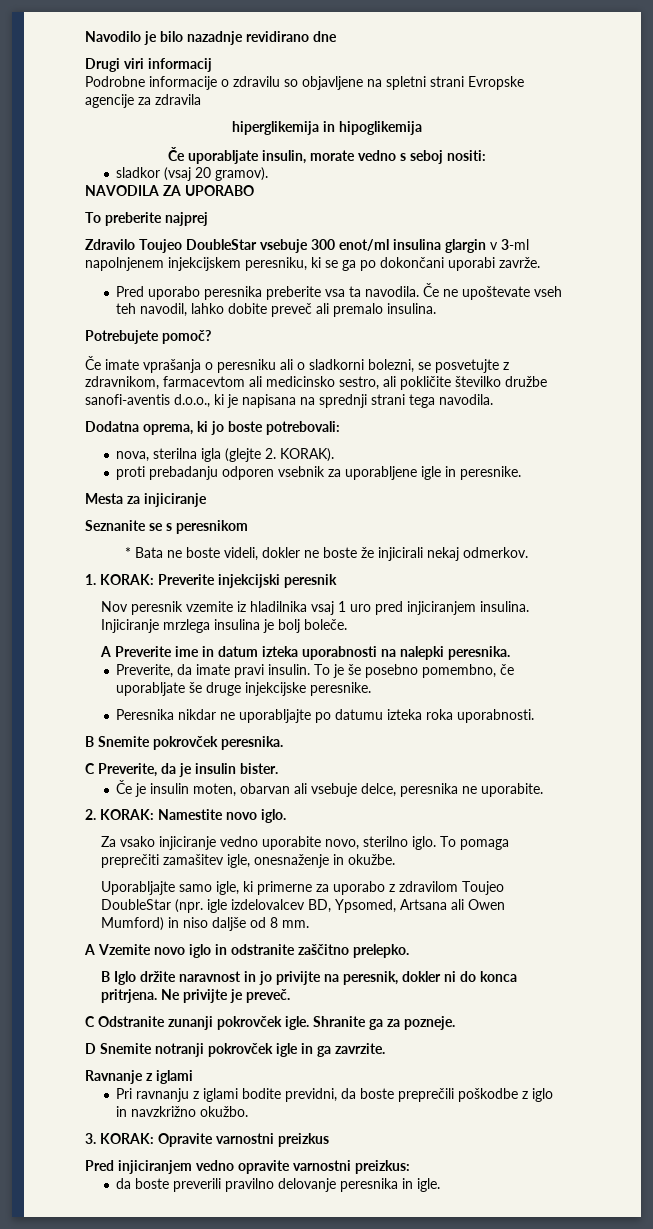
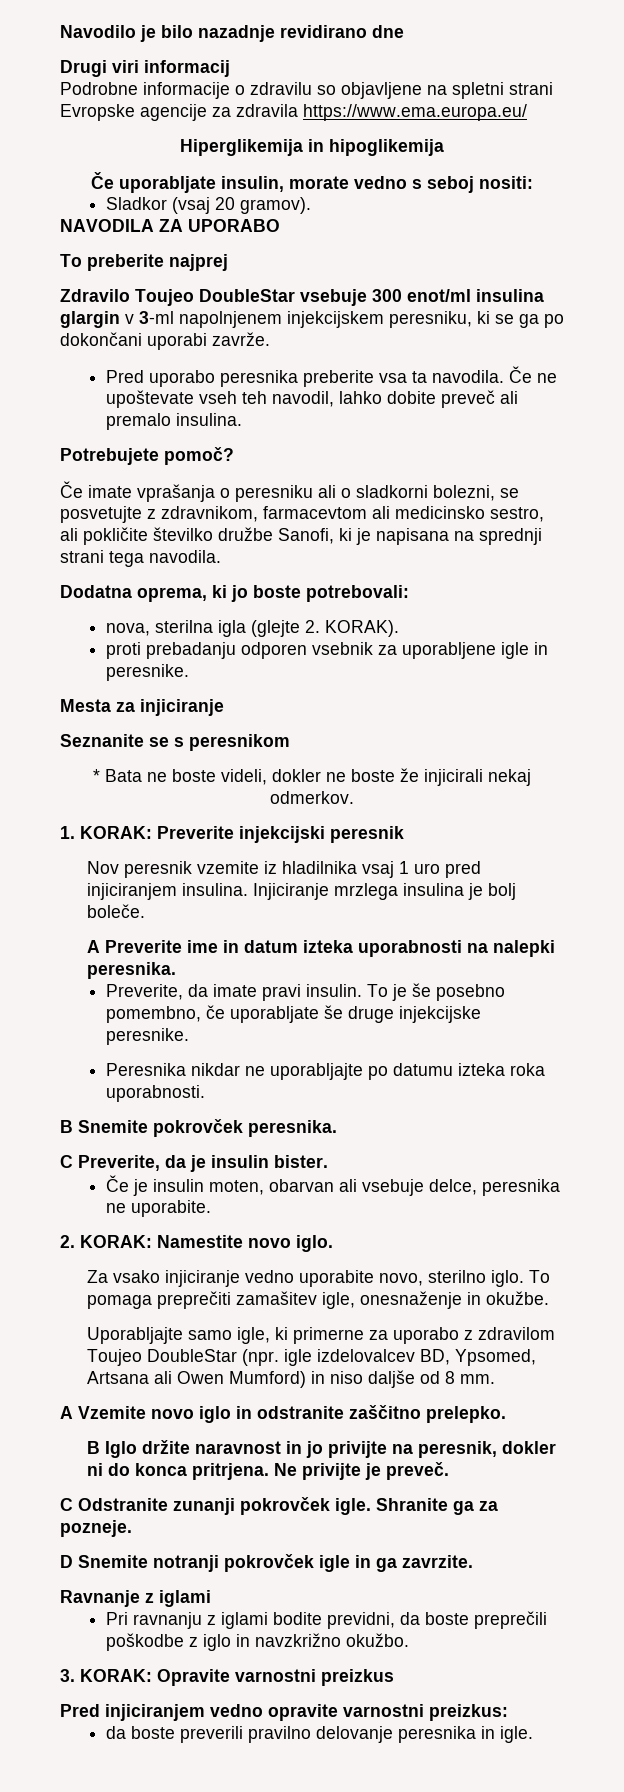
- Podrobne informacije o zdravilu so objavljene na spletni strani Evropske agencije za zdravila
- hiperglikemija in hipoglikemija
+ Podrobne informacije o zdravilu so objavljene na spletni strani Evropske agencije za zdravila https://www.ema.europa.eu/
+ Hiperglikemija in hipoglikemija
- sladkor (vsaj 20 gramov).
+ Sladkor (vsaj 20 gramov).
- Če imate vprašanja o peresniku ali o sladkorni bolezni, se posvetujte z zdravnikom, farmacevtom ali medicinsko sestro, ali pokličite številko družbe sanofi-aventis d.o.o., ki je napisana na sprednji strani tega navodila.
+ Če imate vprašanja o peresniku ali o sladkorni bolezni, se posvetujte z zdravnikom, farmacevtom ali medicinsko sestro, ali pokličite številko družbe Sanofi, ki je napisana na sprednji strani tega navodila.

